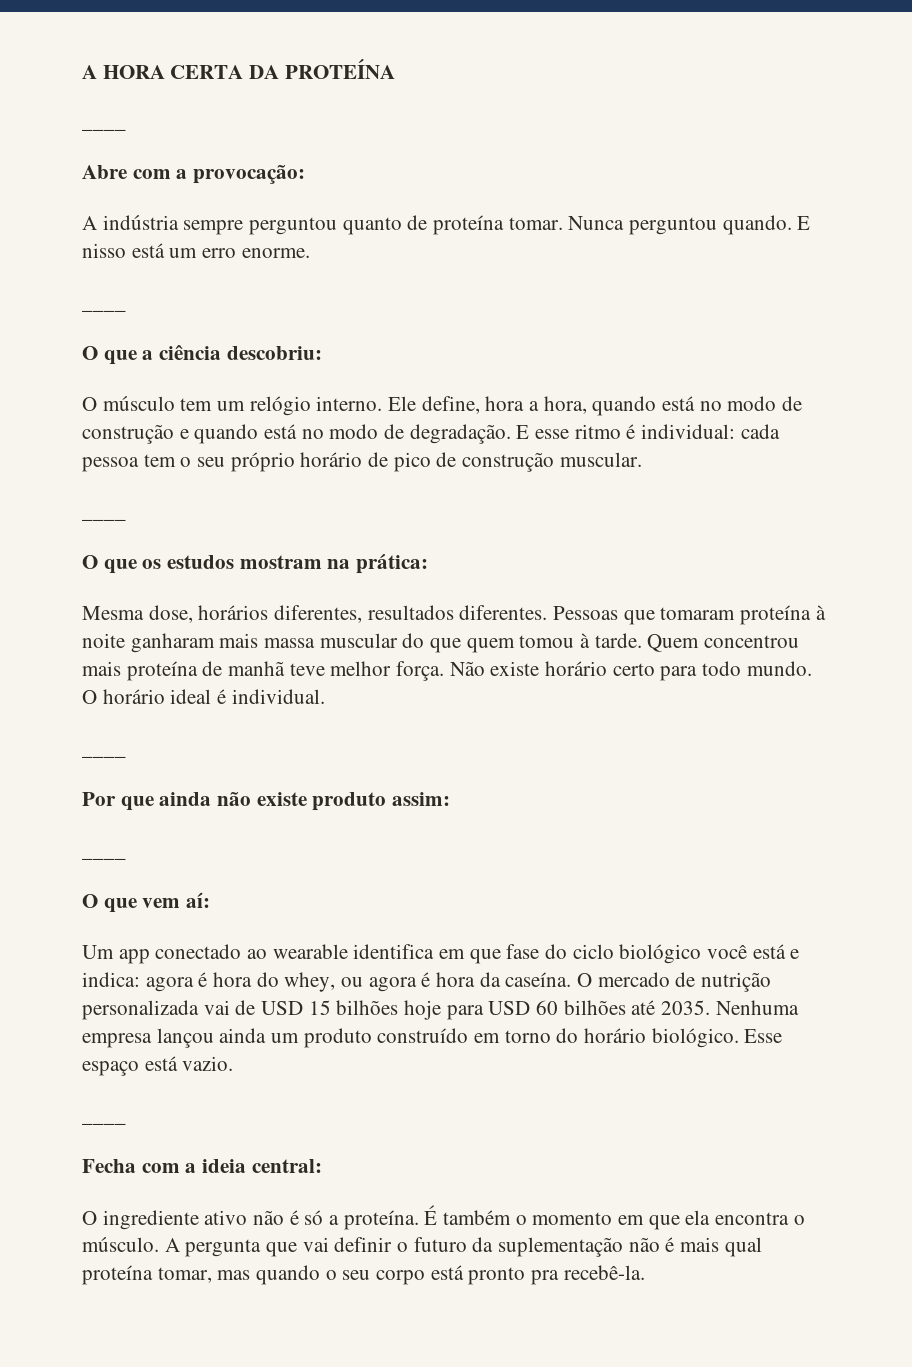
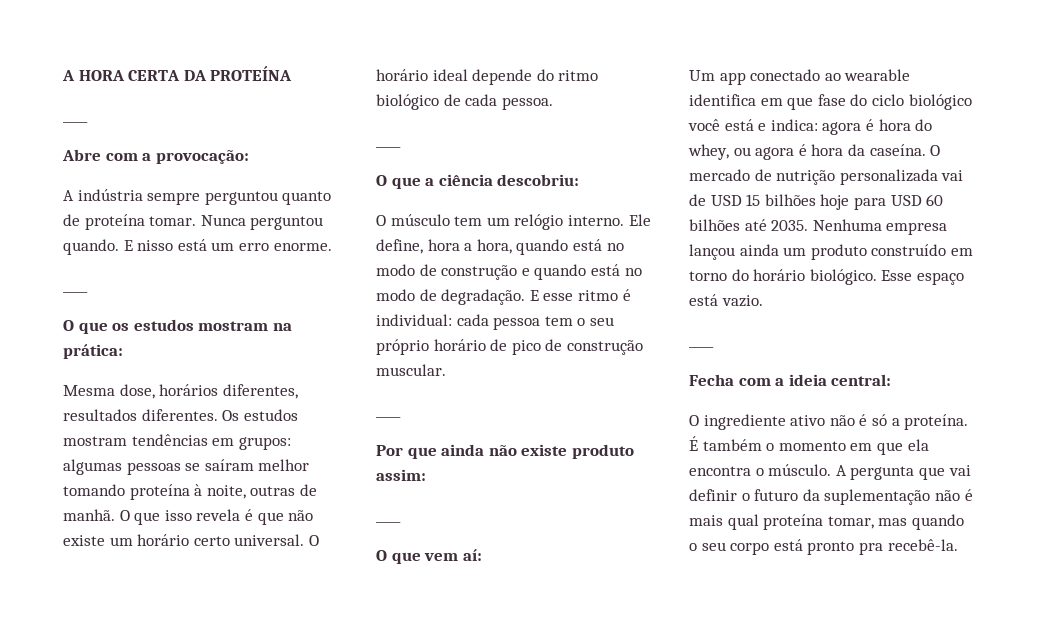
+ O que os estudos mostram na prática:
+ Mesma dose, horários diferentes, resultados diferentes. Os estudos mostram tendências em grupos: algumas pessoas se saíram melhor tomando proteína à noite, outras de manhã. O que isso revela é que não existe um horário certo universal. O horário ideal depende do ritmo biológico de cada pessoa.
+ ____
- O que os estudos mostram na prática:
- Mesma dose, horários diferentes, resultados diferentes. Pessoas que tomaram proteína à noite ganharam mais massa muscular do que quem tomou à tarde. Quem concentrou mais proteína de manhã teve melhor força. Não existe horário certo para todo mundo. O horário ideal é individual.
- ____

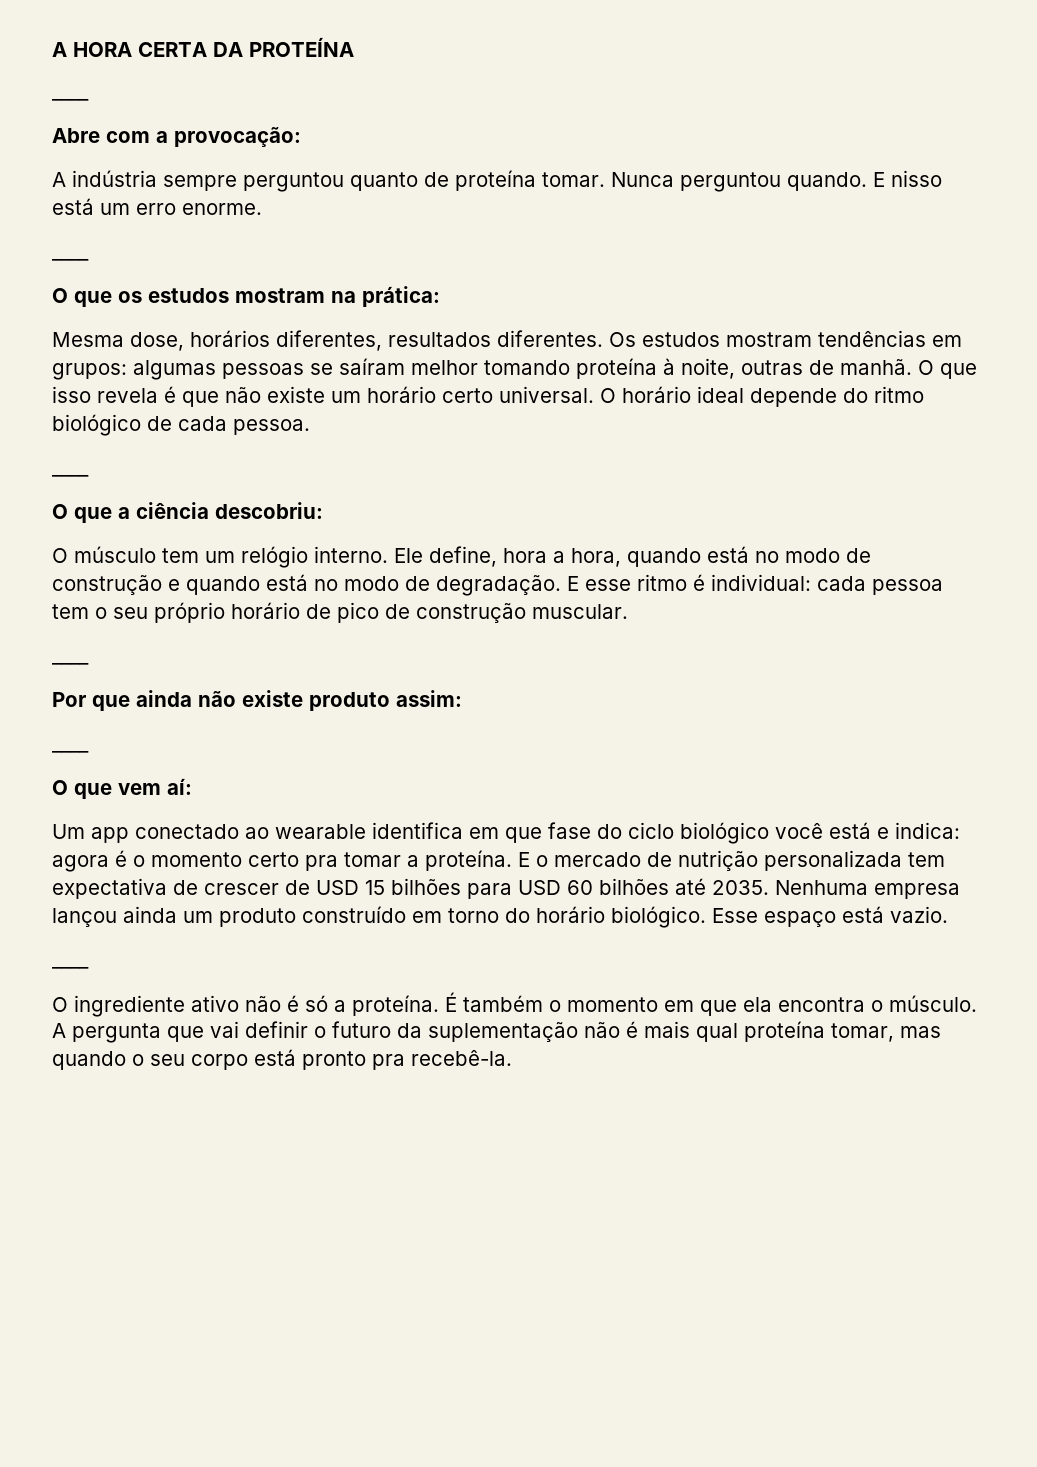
- Um app conectado ao wearable identifica em que fase do ciclo biológico você está e indica: agora é hora do whey, ou agora é hora da caseína. O mercado de nutrição personalizada vai de USD 15 bilhões hoje para USD 60 bilhões até 2035.
+ Um app conectado ao wearable identifica em que fase do ciclo biológico você está e indica: agora é o momento certo pra tomar a proteína. E o mercado de nutrição personalizada tem expectativa de crescer de USD 15 bilhões para USD 60 bilhões até 2035.
- Fecha com a ideia central:

